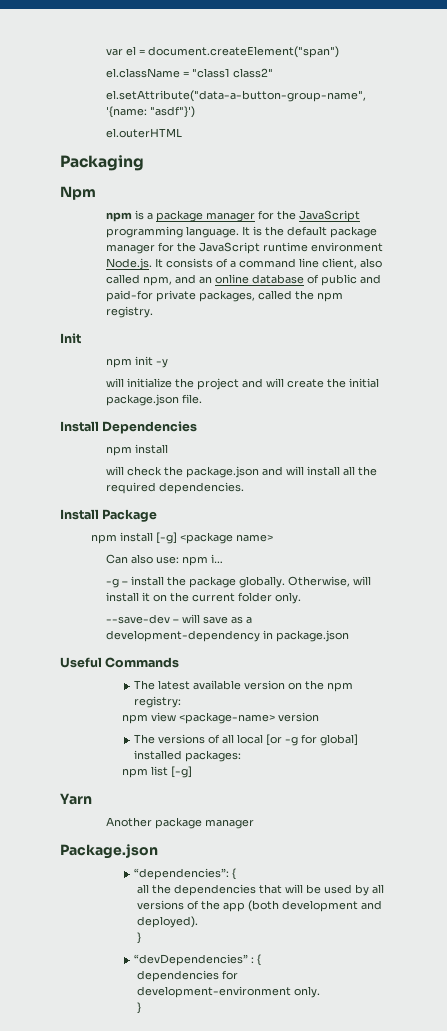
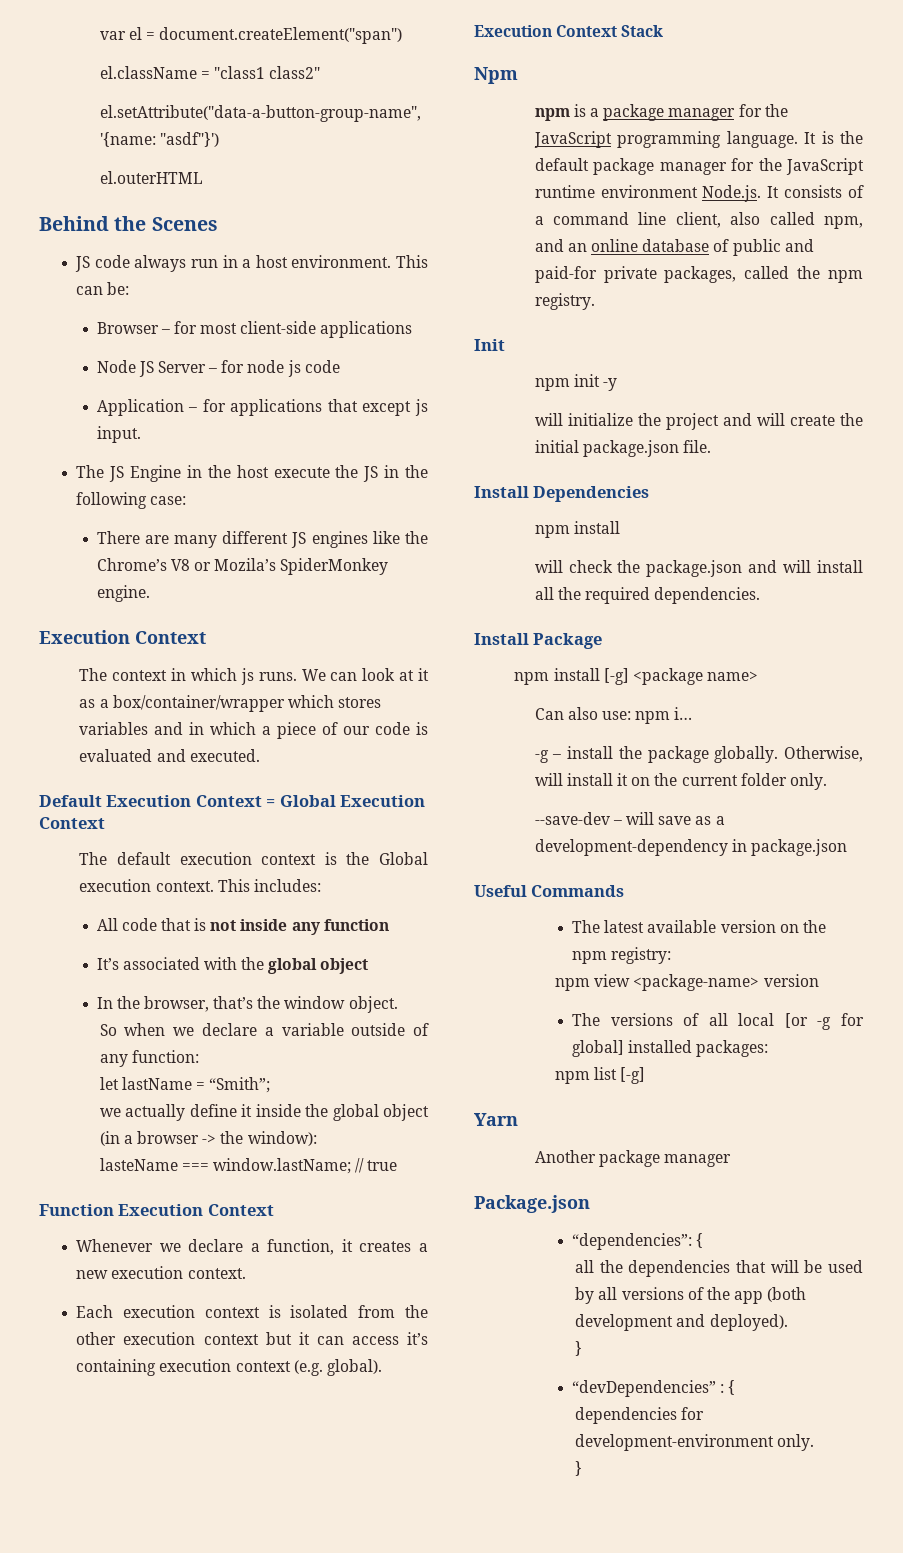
- Packaging
+ Behind the Scenes
+ JS code always run in a host environment. This can be:
+ Browser – for most client-side applications
+ Node JS Server – for node js code
+ Application – for applications that except js input.
+ The JS Engine in the host execute the JS in the following case:
+ There are many different JS engines like the Chrome’s V8 or Mozila’s SpiderMonkey engine.
+ Execution Context
+ The context in which js runs. We can look at it as a box/container/wrapper which stores variables and in which a piece of our code is evaluated and executed.
+ Default Execution Context = Global Execution Context
+ The default execution context is the Global execution context. This includes:
+ All code that is not inside any function
+ It’s associated with the global object
+ In the browser, that’s the window object.
+ So when we declare a variable outside of any function:
+ let lastName = “Smith”;
+ we actually define it inside the global object (in a browser -> the window):
+ lasteName === window.lastName; // true
+ Function Execution Context
+ Whenever we declare a function, it creates a new execution context.
+ Each execution context is isolated from the other execution context but it can access it’s containing execution context (e.g. global).
+ Execution Context Stack

